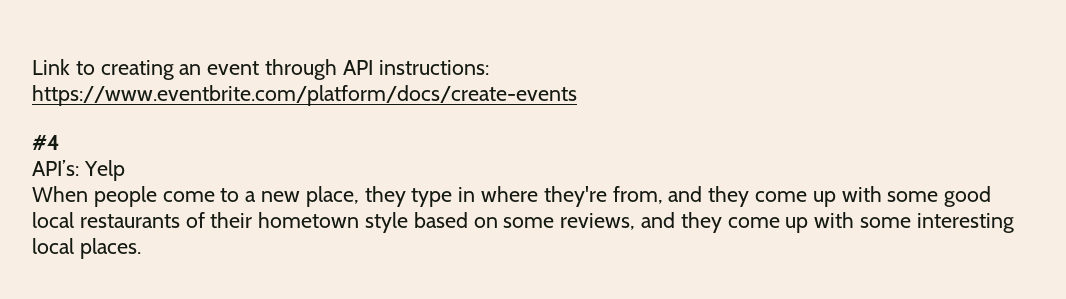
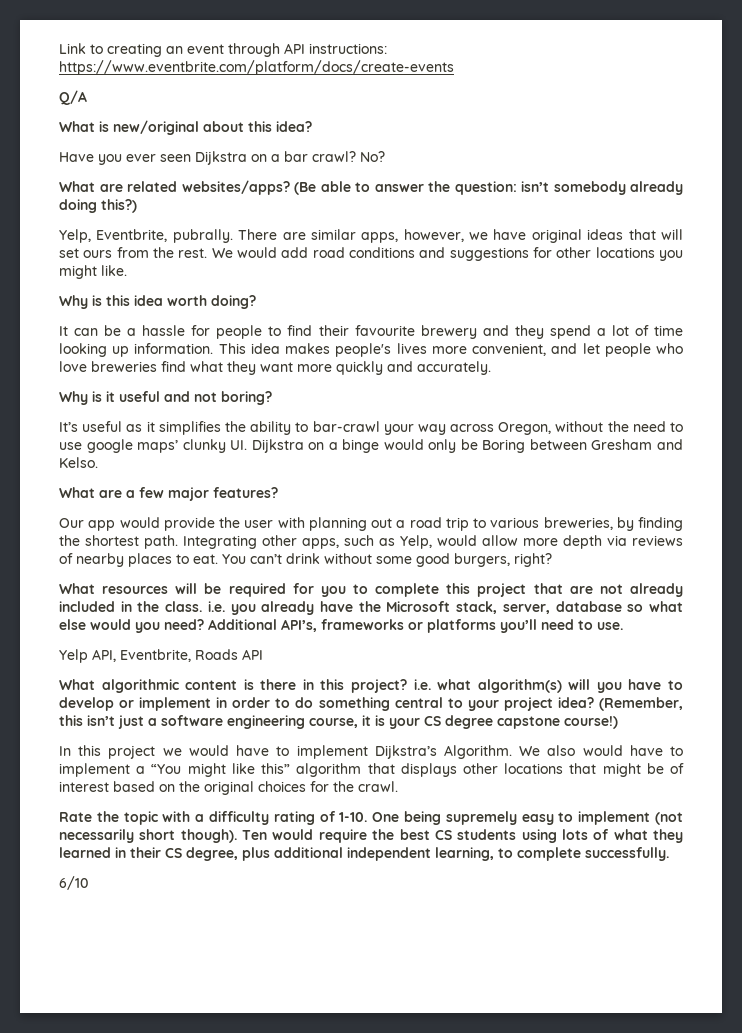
- #4
- API’s: Yelp
- When people come to a new place, they type in where they're from, and they come up with some good local restaurants of their hometown style based on some reviews, and they come up with some interesting local places.
+ Q/A
+ What is new/original about this idea?
+ Have you ever seen Dijkstra on a bar crawl? No?
+ What are related websites/apps? (Be able to answer the question: isn’t somebody already doing this?)
+ Yelp, Eventbrite, pubrally. There are similar apps, however, we have original ideas that will set ours from the rest. We would add road conditions and suggestions for other locations you might like.
+ Why is this idea worth doing?
+ It can be a hassle for people to find their favourite brewery and they spend a lot of time looking up information. This idea makes people's lives more convenient, and let people who love breweries find what they want more quickly and accurately.
+ Why is it useful and not boring?
+ It’s useful as it simplifies the ability to bar-crawl your way across Oregon, without the need to use google maps’ clunky UI. Dijkstra on a binge would only be Boring between Gresham and Kelso.
+ What are a few major features?
+ Our app would provide the user with planning out a road trip to various breweries, by finding the shortest path. Integrating other apps, such as Yelp, would allow more depth via reviews of nearby places to eat. You can’t drink without some good burgers, right?
+ What resources will be required for you to complete this project that are not already included in the class. i.e. you already have the Microsoft stack, server, database so what else would you need? Additional API’s, frameworks or platforms you’ll need to use.
+ Yelp API, Eventbrite, Roads API
+ What algorithmic content is there in this project? i.e. what algorithm(s) will you have to develop or implement in order to do something central to your project idea? (Remember, this isn’t just a software engineering course, it is your CS degree capstone course!)
+ In this project we would have to implement Dijkstra’s Algorithm. We also would have to implement a “You might like this” algorithm that displays other locations that might be of interest based on the original choices for the crawl.
+ Rate the topic with a difficulty rating of 1-10. One being supremely easy to implement (not necessarily short though). Ten would require the best CS students using lots of what they learned in their CS degree, plus additional independent learning, to complete successfully.
+ 6/10

